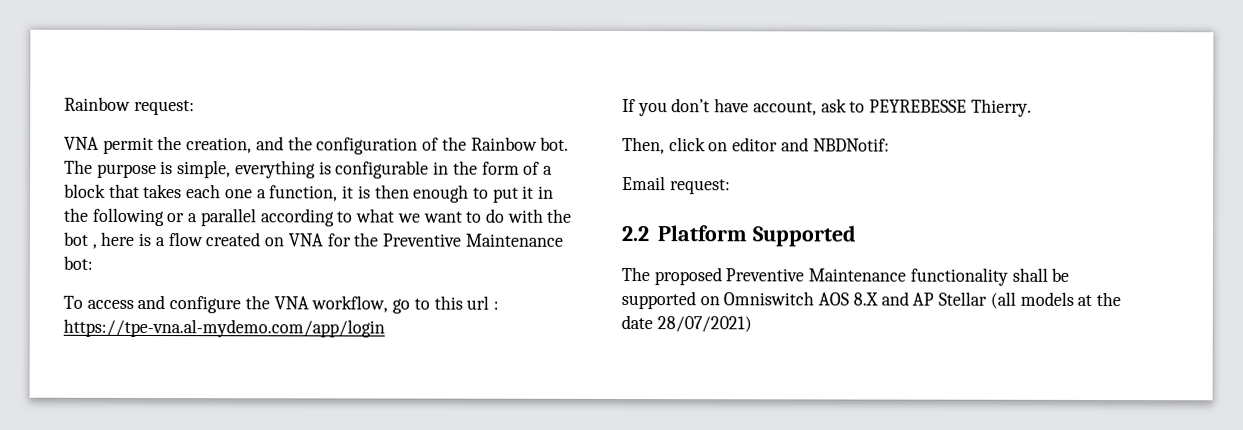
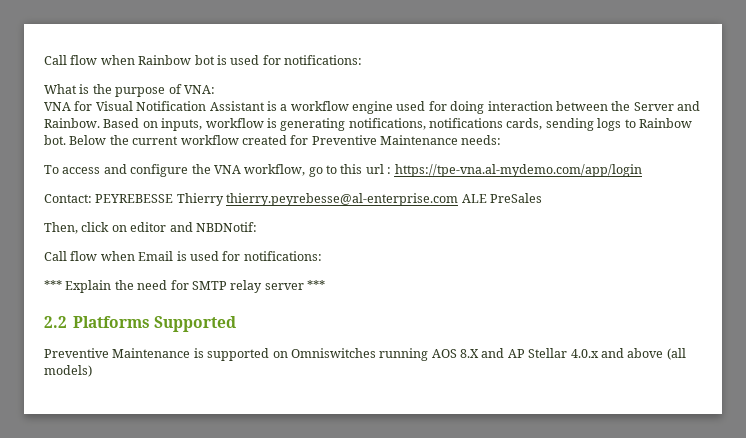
- Rainbow request:
- VNA permit the creation, and the configuration of the Rainbow bot. The purpose is simple, everything is configurable in the form of a block that takes each one a function, it is then enough to put it in the following or a parallel according to what we want to do with the bot , here is a flow created on VNA for the Preventive Maintenance bot:
+ Call flow when Rainbow bot is used for notifications:
+ What is the purpose of VNA:
+ VNA for Visual Notification Assistant is a workflow engine used for doing interaction between the Server and Rainbow. Based on inputs, workflow is generating notifications, notifications cards, sending logs to Rainbow bot. Below the current workflow created for Preventive Maintenance needs:
- If you don’t have account, ask to PEYREBESSE Thierry.
+ Contact: PEYREBESSE Thierry thierry.peyrebesse@al-enterprise.com ALE PreSales
- Email request:
+ Call flow when Email is used for notifications:
+ *** Explain the need for SMTP relay server ***
- 2.2 Platform Supported
+ 2.2 Platforms Supported
- The proposed Preventive Maintenance functionality shall be supported on Omniswitch AOS 8.X and AP Stellar (all models at the date 28/07/2021)
+ Preventive Maintenance is supported on Omniswitches running AOS 8.X and AP Stellar 4.0.x and above (all models)

